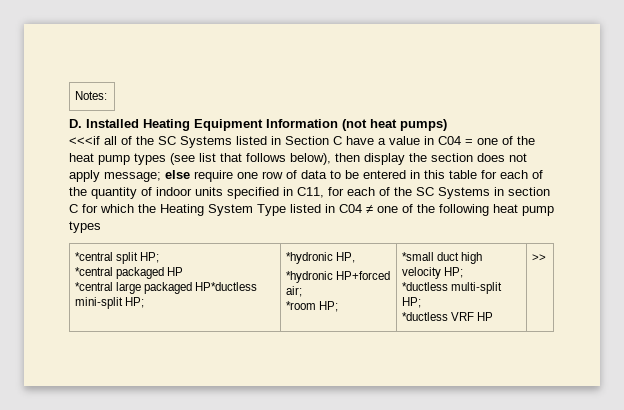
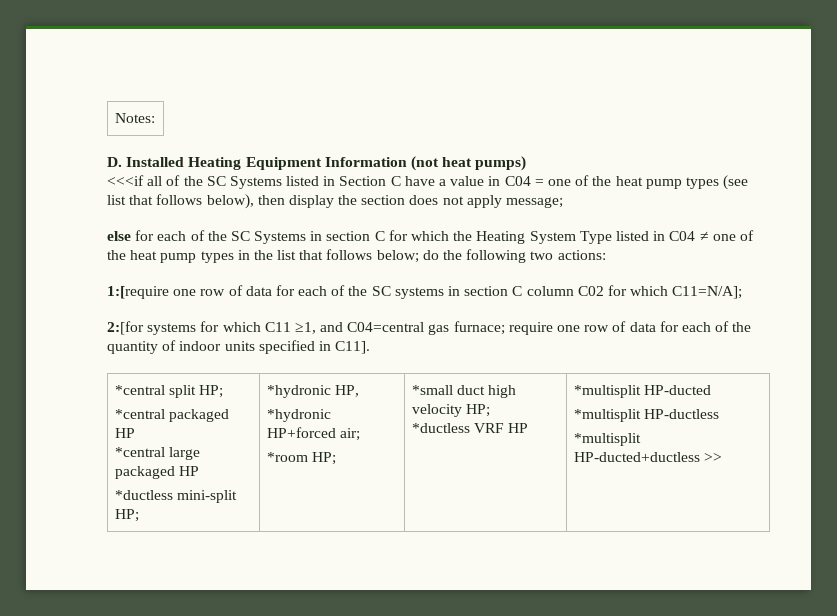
- <<<if all of the SC Systems listed in Section C have a value in C04 = one of the heat pump types (see list that follows below), then display the section does not apply message; else require one row of data to be entered in this table for each of the quantity of indoor units specified in C11, for each of the SC Systems in section C for which the Heating System Type listed in C04 ≠ one of the following heat pump types
+ <<<if all of the SC Systems listed in Section C have a value in C04 = one of the heat pump types (see list that follows below), then display the section does not apply message;
+ else for each of the SC Systems in section C for which the Heating System Type listed in C04 ≠ one of the heat pump types in the list that follows below; do the following two actions:
+ 1:[require one row of data for each of the SC systems in section C column C02 for which C11=N/A];
+ 2:[for systems for which C11 ≥1, and C04=central gas furnace; require one row of data for each of the quantity of indoor units specified in C11].
  *central split HP;
  *central packaged HP
- *central large packaged HP*ductless mini-split HP; | *hydronic HP,
+ *central large packaged HP
+ *ductless mini-split HP; | *hydronic HP,
  *hydronic HP+forced air;
  *room HP; | *small duct high velocity HP;
- *ductless multi-split HP;
- *ductless VRF HP | >>
+ *ductless VRF HP | *multisplit HP-ducted
+ *multisplit HP-ductless
+ *multisplit HP-ducted+ductless >>

